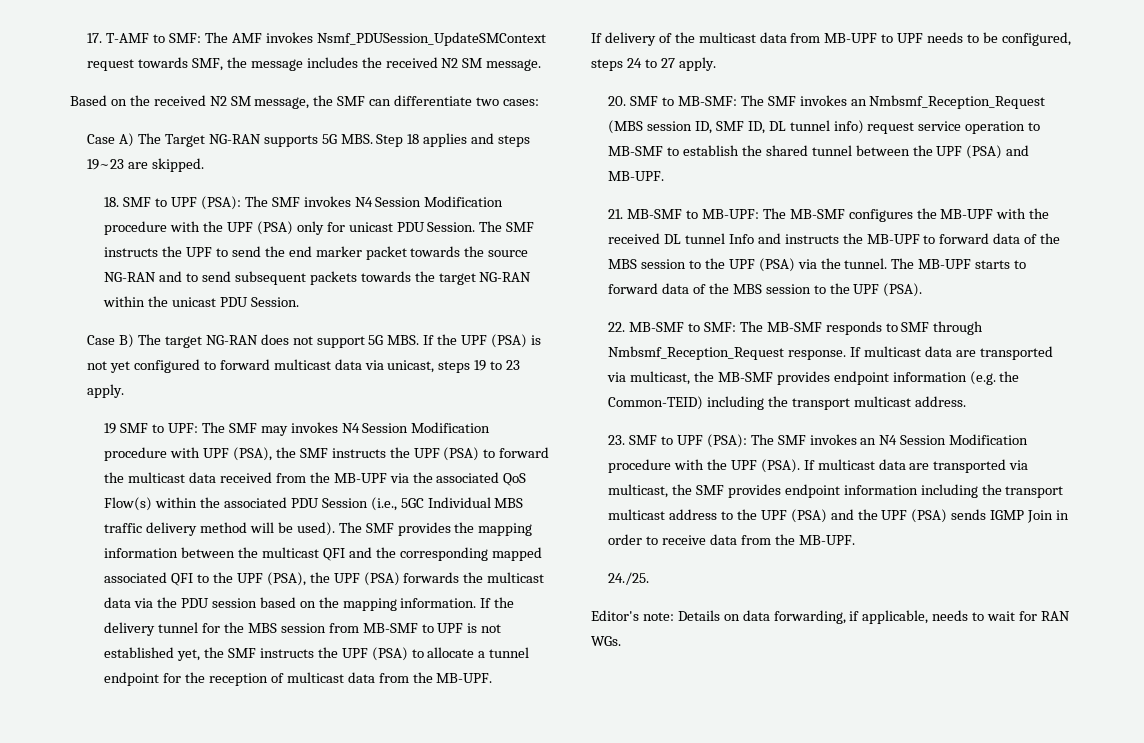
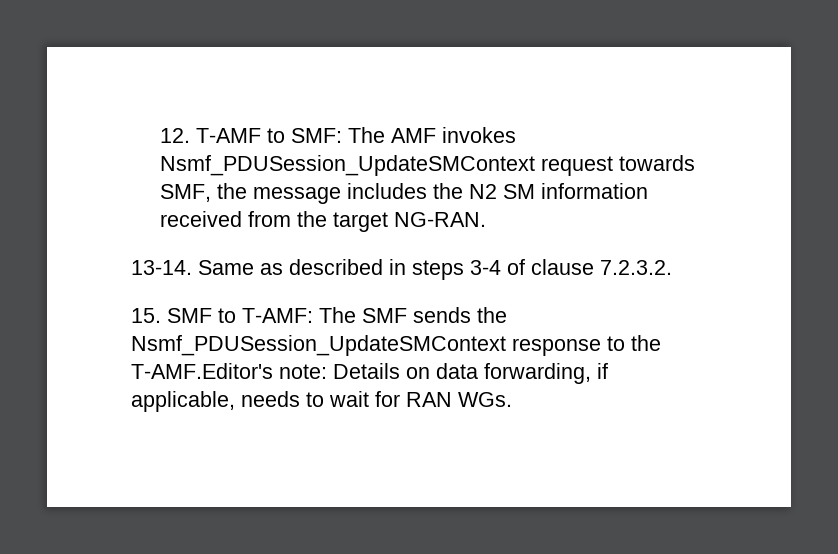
- 17. T-AMF to SMF: The AMF invokes Nsmf_PDUSession_UpdateSMContext request towards SMF, the message includes the received N2 SM message.
- Based on the received N2 SM message, the SMF can differentiate two cases:
- Case A) The Target NG-RAN supports 5G MBS. Step 18 applies and steps 19~23 are skipped.
- 18. SMF to UPF (PSA): The SMF invokes N4 Session Modification procedure with the UPF (PSA) only for unicast PDU Session. The SMF instructs the UPF to send the end marker packet towards the source NG-RAN and to send subsequent packets towards the target NG-RAN within the unicast PDU Session.
- Case B) The target NG-RAN does not support 5G MBS. If the UPF (PSA) is not yet configured to forward multicast data via unicast, steps 19 to 23 apply.
- 19 SMF to UPF: The SMF may invokes N4 Session Modification procedure with UPF (PSA), the SMF instructs the UPF (PSA) to forward the multicast data received from the MB-UPF via the associated QoS Flow(s) within the associated PDU Session (i.e., 5GC Individual MBS traffic delivery method will be used). The SMF provides the mapping information between the multicast QFI and the corresponding mapped associated QFI to the UPF (PSA), the UPF (PSA) forwards the multicast data via the PDU session based on the mapping information. If the delivery tunnel for the MBS session from MB-SMF to UPF is not established yet, the SMF instructs the UPF (PSA) to allocate a tunnel endpoint for the reception of multicast data from the MB-UPF.
- If delivery of the multicast data from MB-UPF to UPF needs to be configured, steps 24 to 27 apply.
- 20. SMF to MB-SMF: The SMF invokes an Nmbsmf_Reception_Request (MBS session ID, SMF ID, DL tunnel info) request service operation to MB-SMF to establish the shared tunnel between the UPF (PSA) and MB-UPF.
- 21. MB-SMF to MB-UPF: The MB-SMF configures the MB-UPF with the received DL tunnel Info and instructs the MB-UPF to forward data of the MBS session to the UPF (PSA) via the tunnel. The MB-UPF starts to forward data of the MBS session to the UPF (PSA).
- 22. MB-SMF to SMF: The MB-SMF responds to SMF through Nmbsmf_Reception_Request response. If multicast data are transported via multicast, the MB-SMF provides endpoint information (e.g. the Common-TEID) including the transport multicast address.
- 23. SMF to UPF (PSA): The SMF invokes an N4 Session Modification procedure with the UPF (PSA). If multicast data are transported via multicast, the SMF provides endpoint information including the transport multicast address to the UPF (PSA) and the UPF (PSA) sends IGMP Join in order to receive data from the MB-UPF.
- 24./25.
- Editor's note: Details on data forwarding, if applicable, needs to wait for RAN WGs.
+ 12. T-AMF to SMF: The AMF invokes Nsmf_PDUSession_UpdateSMContext request towards SMF, the message includes the N2 SM information received from the target NG-RAN.
+ 13-14. Same as described in steps 3-4 of clause 7.2.3.2.
+ 15. SMF to T-AMF: The SMF sends the Nsmf_PDUSession_UpdateSMContext response to the T-AMF.Editor's note: Details on data forwarding, if applicable, needs to wait for RAN WGs.

